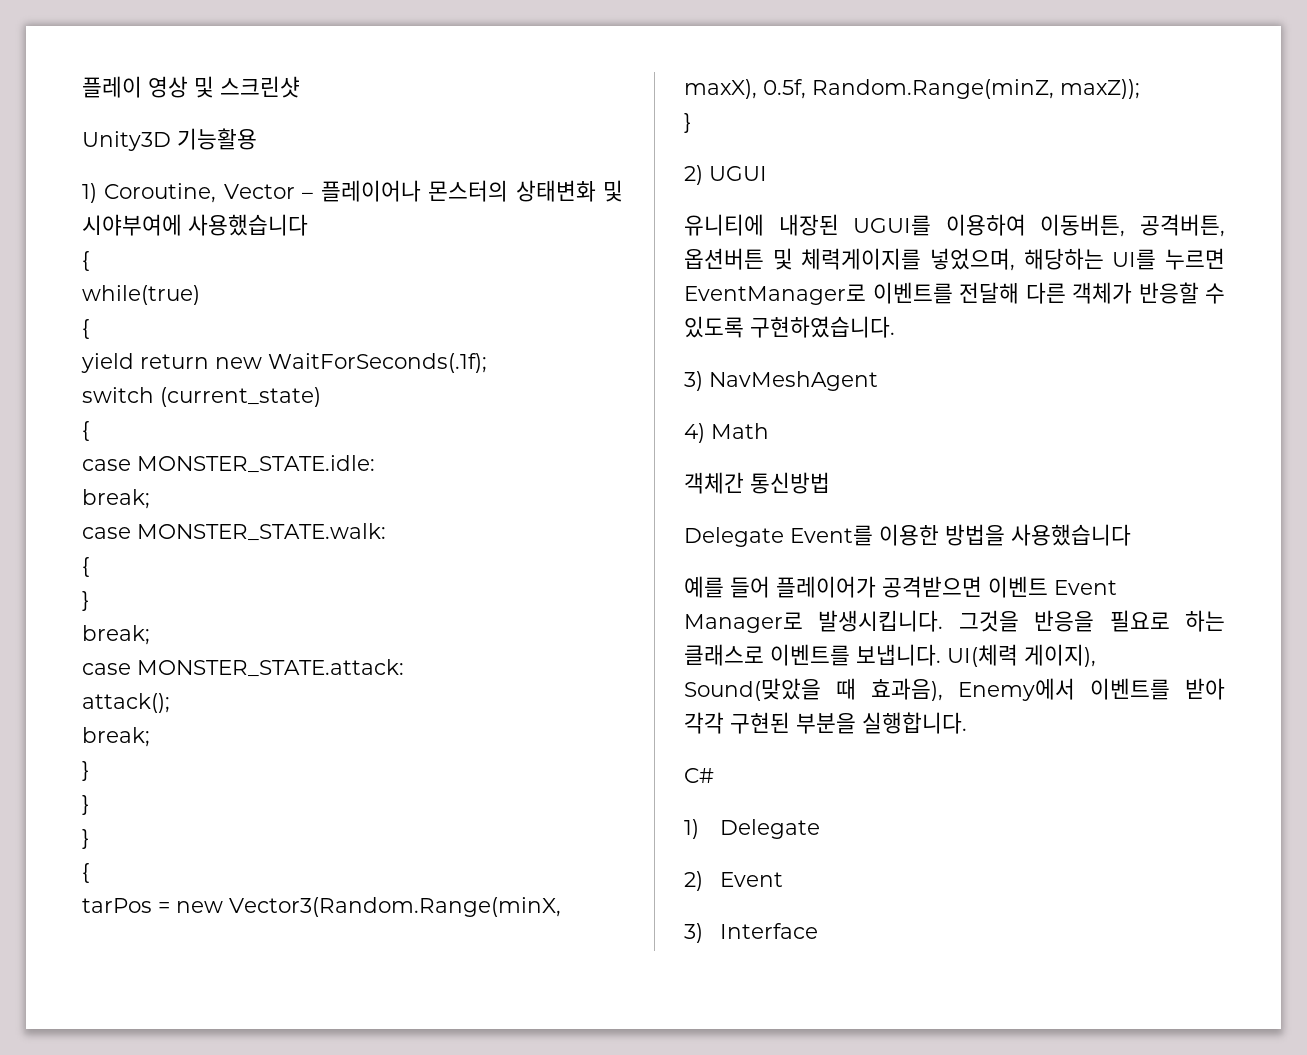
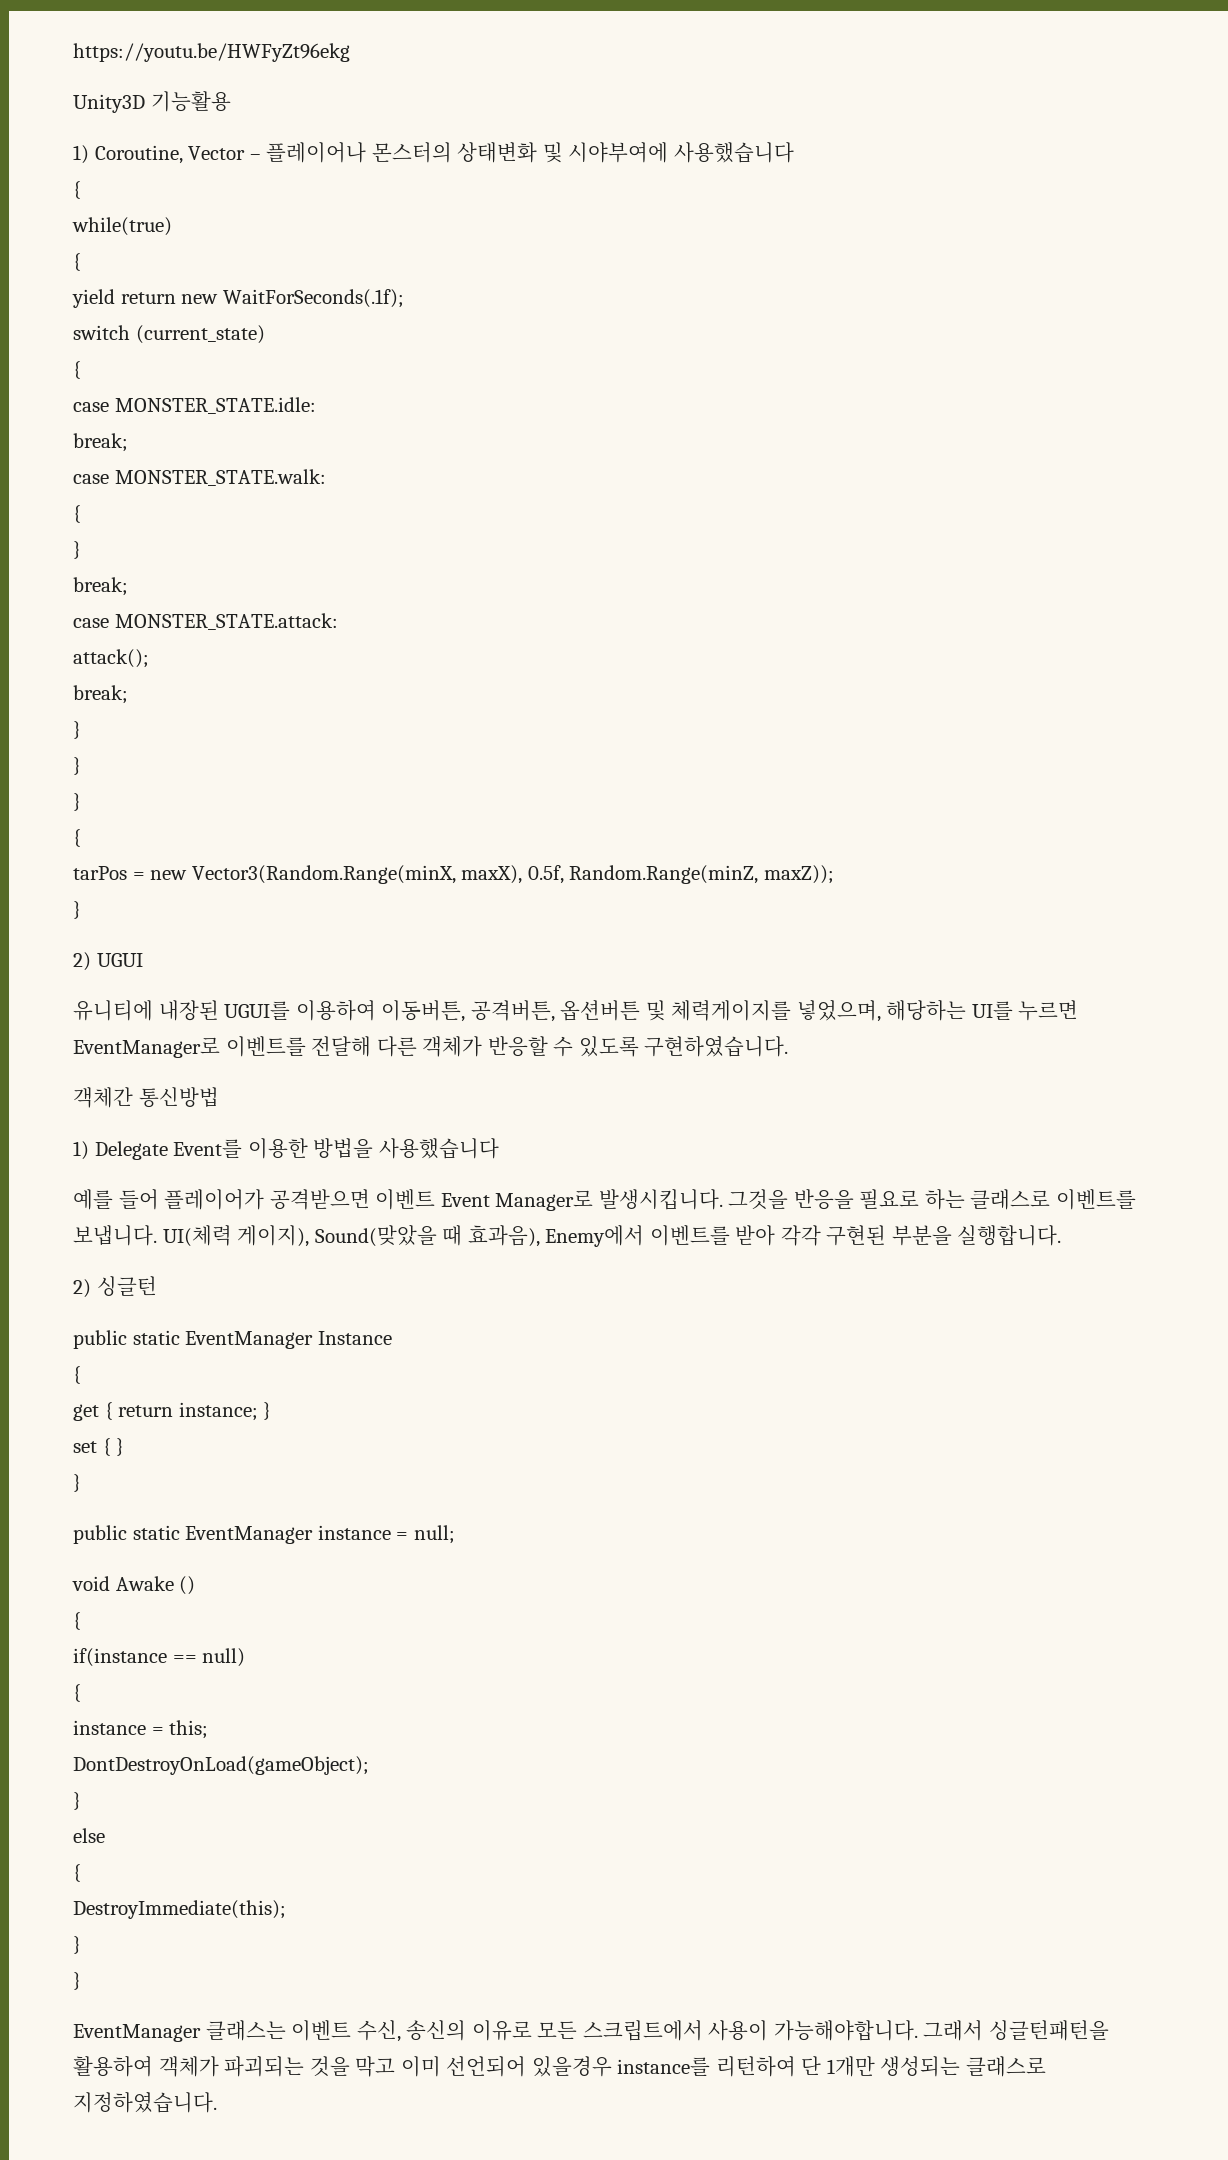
- 플레이 영상 및 스크린샷
+ https://youtu.be/HWFyZt96ekg
- 3) NavMeshAgent
- 4) Math
- Delegate Event를 이용한 방법을 사용했습니다
+ 1) Delegate Event를 이용한 방법을 사용했습니다
- C#
- 1) Delegate
- 2) Event
- 3) Interface
+ 2) 싱글턴
+ public static EventManager Instance
+ {
+ get { return instance; }
+ set { }
+ }
+ public static EventManager instance = null;
+ void Awake ()
+ {
+ if(instance == null)
+ {
+ instance = this;
+ DontDestroyOnLoad(gameObject);
+ }
+ else
+ {
+ DestroyImmediate(this);
+ }
+ }
+ EventManager 클래스는 이벤트 수신, 송신의 이유로 모든 스크립트에서 사용이 가능해야합니다. 그래서 싱글턴패턴을 활용하여 객체가 파괴되는 것을 막고 이미 선언되어 있을경우 instance를 리턴하여 단 1개만 생성되는 클래스로 지정하였습니다.

